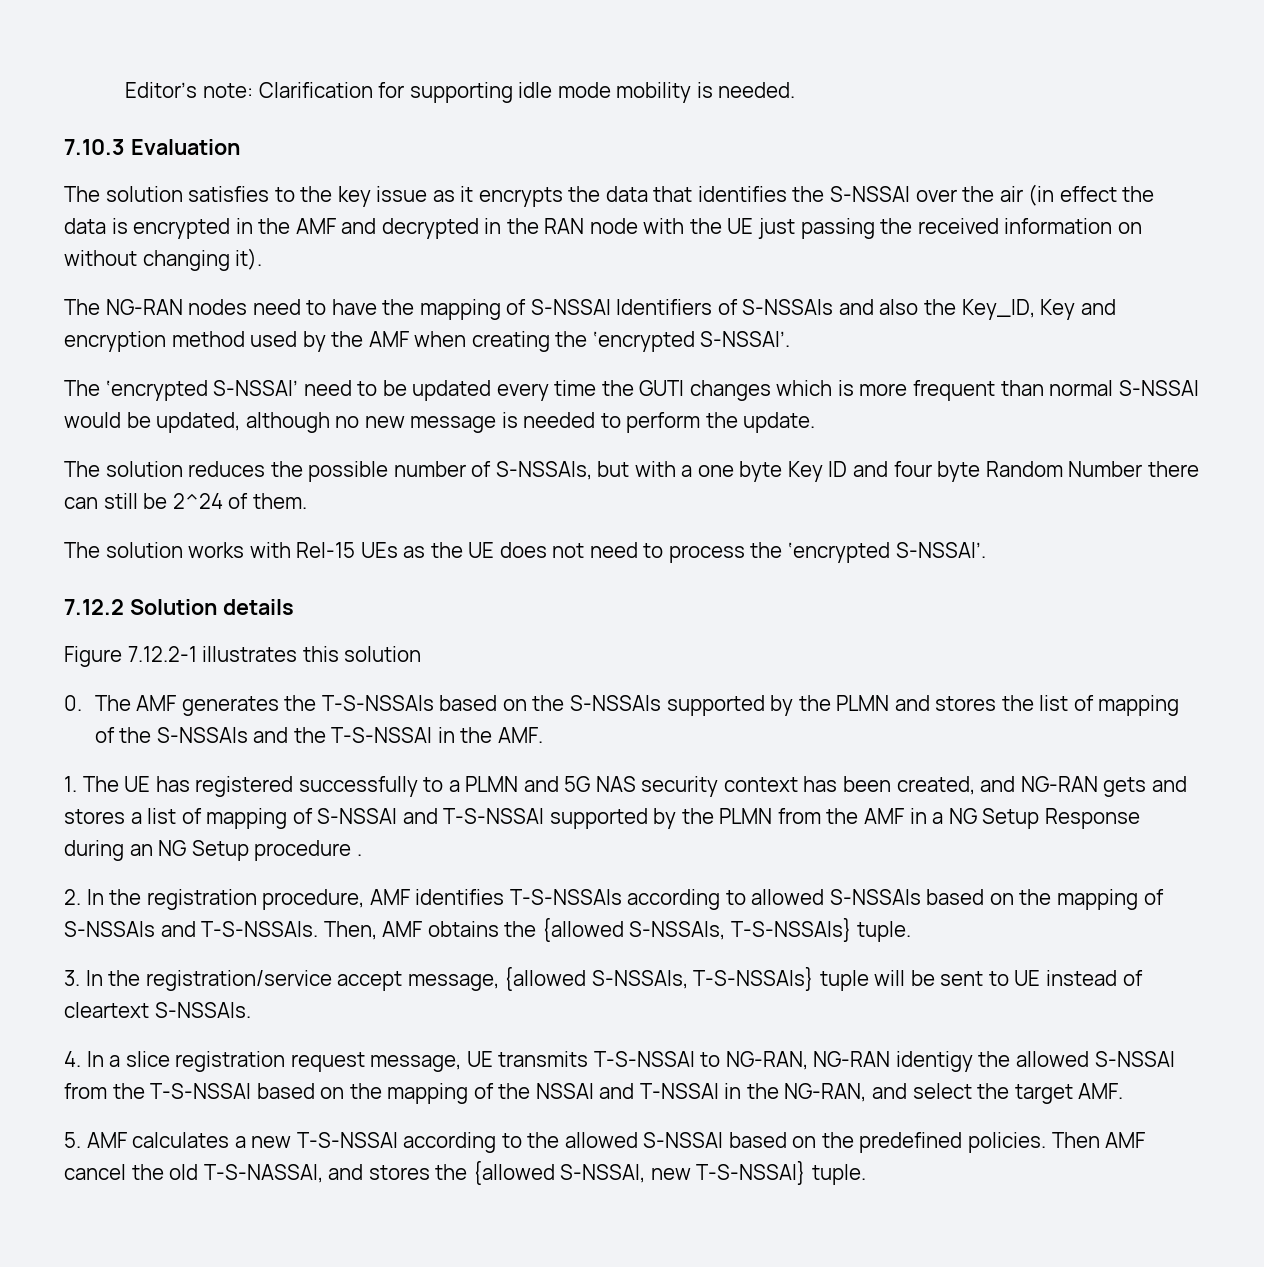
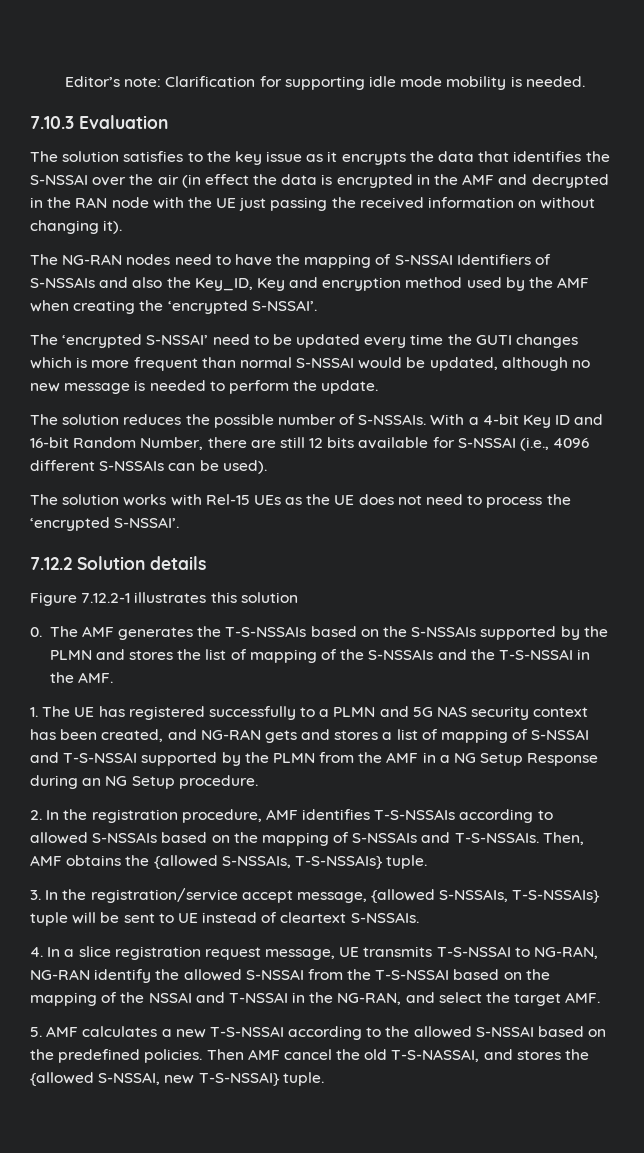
- The solution reduces the possible number of S-NSSAIs, but with a one byte Key ID and four byte Random Number there can still be 2^24 of them.
+ The solution reduces the possible number of S-NSSAIs. With a 4-bit Key ID and 16-bit Random Number, there are still 12 bits available for S-NSSAI (i.e., 4096 different S-NSSAIs can be used).
- 1. The UE has registered successfully to a PLMN and 5G NAS security context has been created, and NG-RAN gets and stores a list of mapping of S-NSSAI and T-S-NSSAI supported by the PLMN from the AMF in a NG Setup Response during an NG Setup procedure .
+ 1. The UE has registered successfully to a PLMN and 5G NAS security context has been created, and NG-RAN gets and stores a list of mapping of S-NSSAI and T-S-NSSAI supported by the PLMN from the AMF in a NG Setup Response during an NG Setup procedure.
- 4. In a slice registration request message, UE transmits T-S-NSSAI to NG-RAN, NG-RAN identigy the allowed S-NSSAI from the T-S-NSSAI based on the mapping of the NSSAI and T-NSSAI in the NG-RAN, and select the target AMF.
+ 4. In a slice registration request message, UE transmits T-S-NSSAI to NG-RAN, NG-RAN identify the allowed S-NSSAI from the T-S-NSSAI based on the mapping of the NSSAI and T-NSSAI in the NG-RAN, and select the target AMF.

